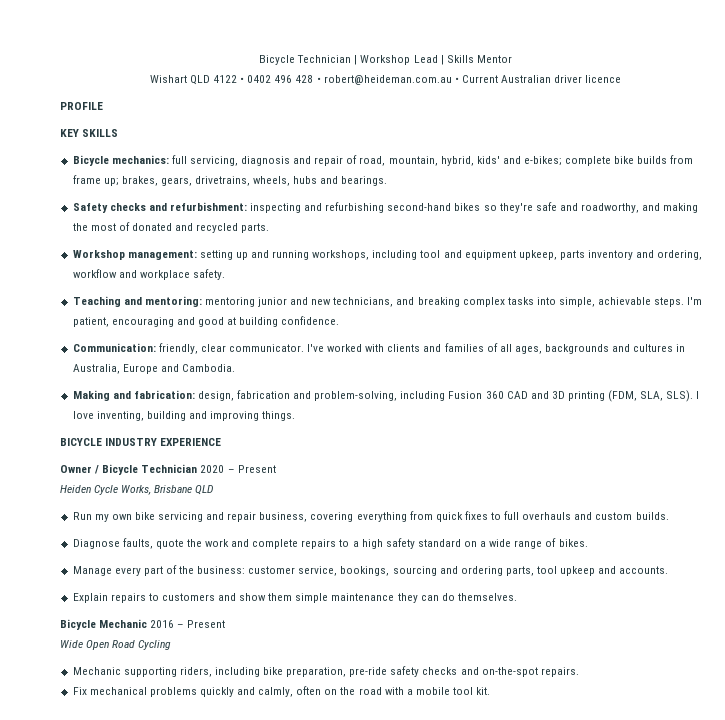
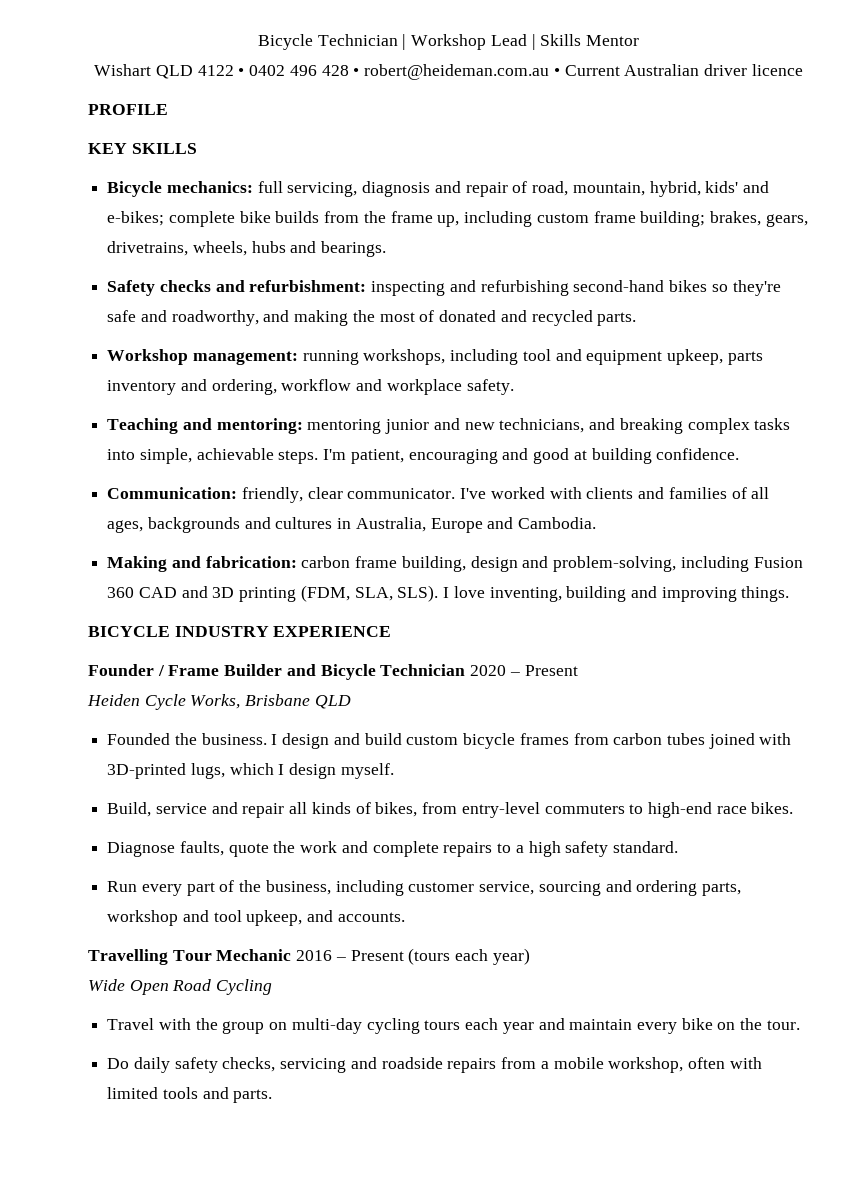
- Bicycle mechanics: full servicing, diagnosis and repair of road, mountain, hybrid, kids' and e-bikes; complete bike builds from frame up; brakes, gears, drivetrains, wheels, hubs and bearings.
+ Bicycle mechanics: full servicing, diagnosis and repair of road, mountain, hybrid, kids' and e-bikes; complete bike builds from the frame up, including custom frame building; brakes, gears, drivetrains, wheels, hubs and bearings.
- Workshop management: setting up and running workshops, including tool and equipment upkeep, parts inventory and ordering, workflow and workplace safety.
+ Workshop management: running workshops, including tool and equipment upkeep, parts inventory and ordering, workflow and workplace safety.
- Making and fabrication: design, fabrication and problem-solving, including Fusion 360 CAD and 3D printing (FDM, SLA, SLS).
+ Making and fabrication: carbon frame building, design and problem-solving, including Fusion 360 CAD and 3D printing (FDM, SLA, SLS).
- Owner / Bicycle Technician 2020 – Present
+ Founder / Frame Builder and Bicycle Technician 2020 – Present
- Run my own bike servicing and repair business, covering everything from quick fixes to full overhauls and custom builds.
+ Founded the business. I design and build custom bicycle frames from carbon tubes joined with 3D-printed lugs, which I design myself.
+ Build, service and repair all kinds of bikes, from entry-level commuters to high-end race bikes.
- Diagnose faults, quote the work and complete repairs to a high safety standard on a wide range of bikes.
- Manage every part of the business: customer service, bookings, sourcing and ordering parts, tool upkeep and accounts.
- Explain repairs to customers and show them simple maintenance they can do themselves.
- Bicycle Mechanic 2016 – Present
+ Diagnose faults, quote the work and complete repairs to a high safety standard.
+ Run every part of the business, including customer service, sourcing and ordering parts, workshop and tool upkeep, and accounts.
+ Travelling Tour Mechanic 2016 – Present (tours each year)
- Mechanic supporting riders, including bike preparation, pre-ride safety checks and on-the-spot repairs.
- Fix mechanical problems quickly and calmly, often on the road with a mobile tool kit.
+ Travel with the group on multi-day cycling tours each year and maintain every bike on the tour.
+ Do daily safety checks, servicing and roadside repairs from a mobile workshop, often with limited tools and parts.

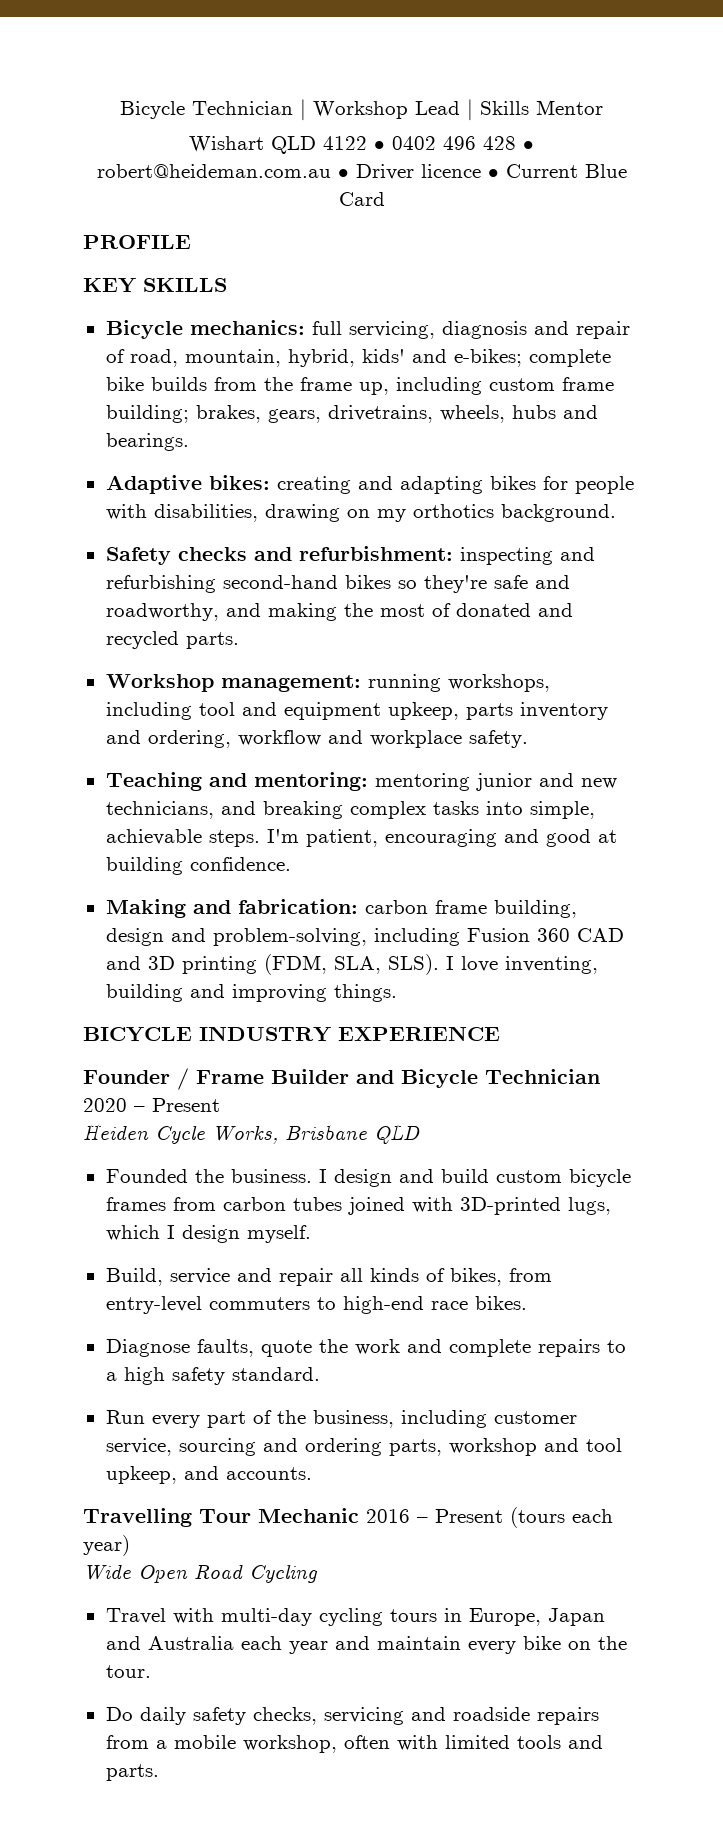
- Wishart QLD 4122 • 0402 496 428 • robert@heideman.com.au • Current Australian driver licence
+ Wishart QLD 4122 • 0402 496 428 • robert@heideman.com.au • Driver licence • Current Blue Card
+ Adaptive bikes: creating and adapting bikes for people with disabilities, drawing on my orthotics background.
- Communication: friendly, clear communicator. I've worked with clients and families of all ages, backgrounds and cultures in Australia, Europe and Cambodia.
- Travel with the group on multi-day cycling tours each year and maintain every bike on the tour.
+ Travel with multi-day cycling tours in Europe, Japan and Australia each year and maintain every bike on the tour.

